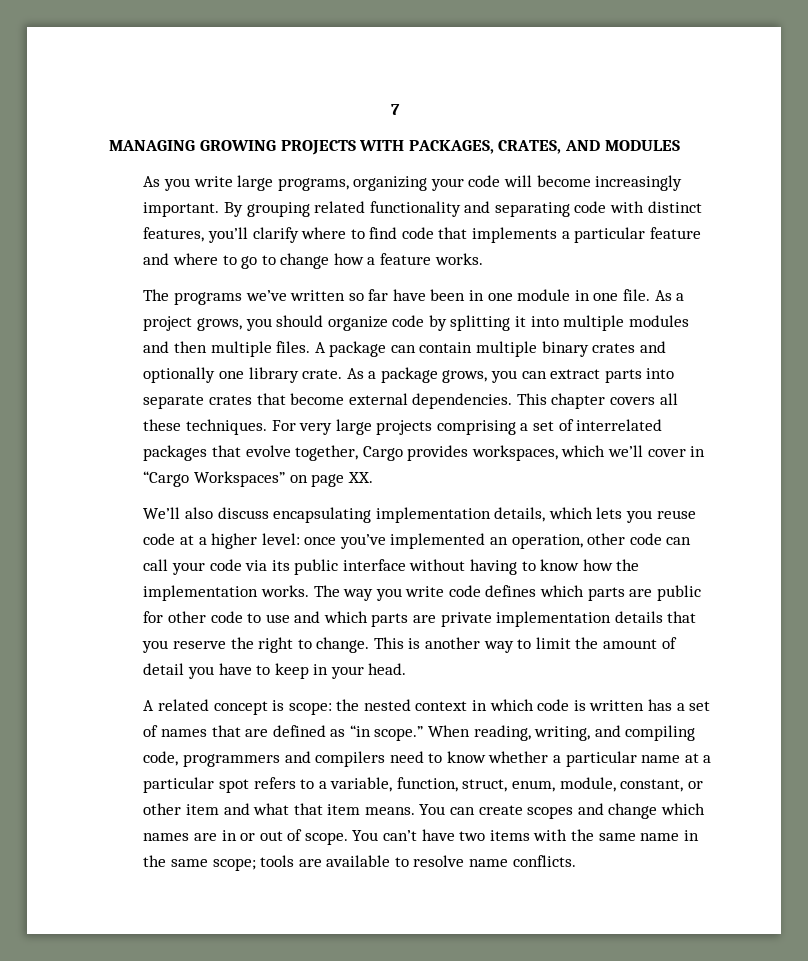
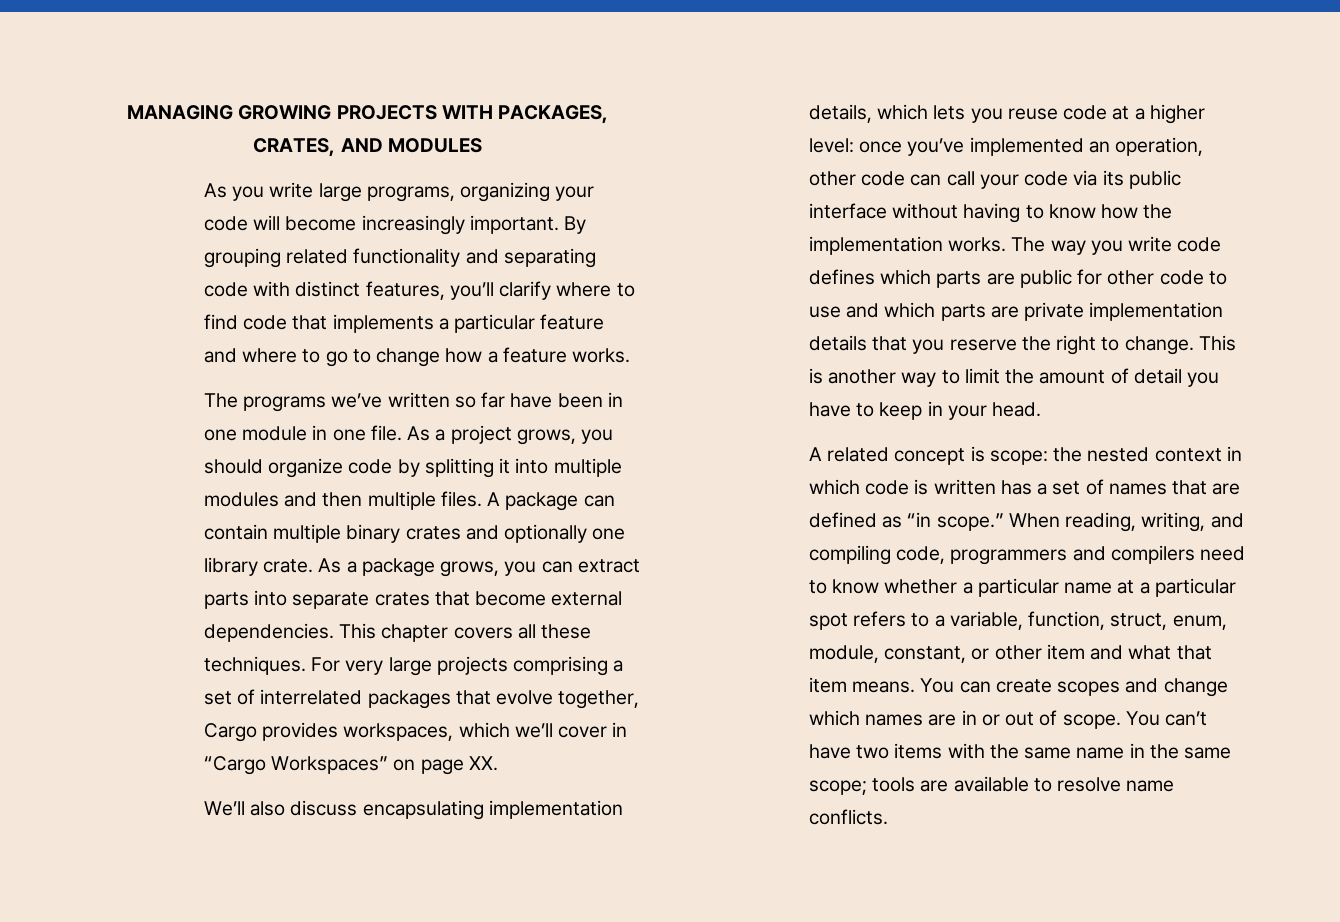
- 7

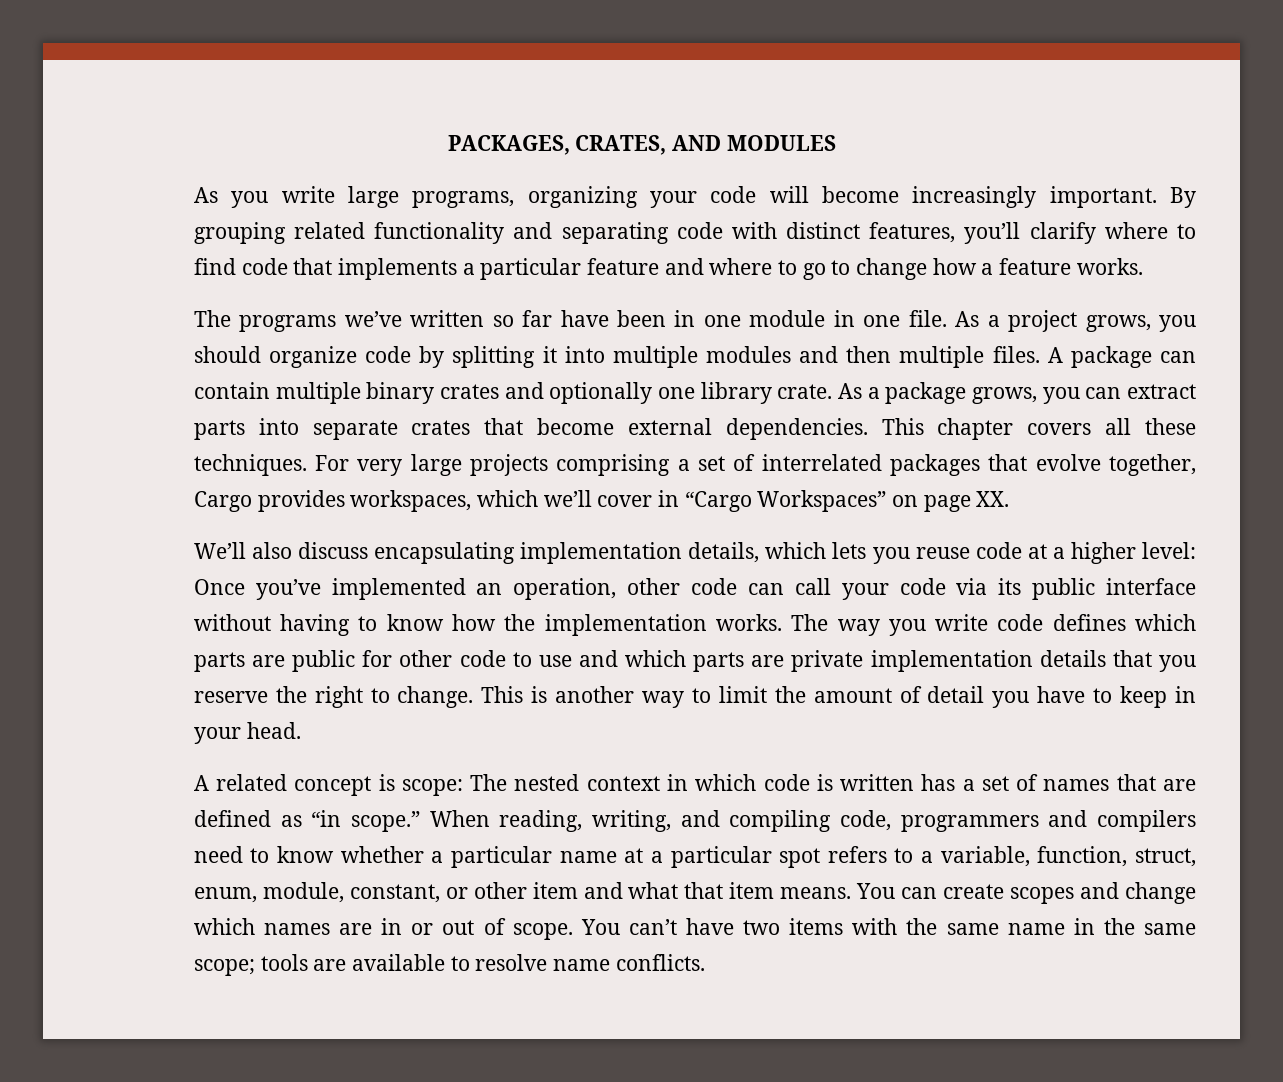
- MANAGING GROWING PROJECTS WITH PACKAGES, CRATES, AND MODULES
+ PACKAGES, CRATES, AND MODULES
- We’ll also discuss encapsulating implementation details, which lets you reuse code at a higher level: once you’ve implemented an operation, other code can call your code via its public interface without having to know how the implementation works.
+ We’ll also discuss encapsulating implementation details, which lets you reuse code at a higher level: Once you’ve implemented an operation, other code can call your code via its public interface without having to know how the implementation works.
- A related concept is scope: the nested context in which code is written has a set of names that are defined as “in scope.”
+ A related concept is scope: The nested context in which code is written has a set of names that are defined as “in scope.”

